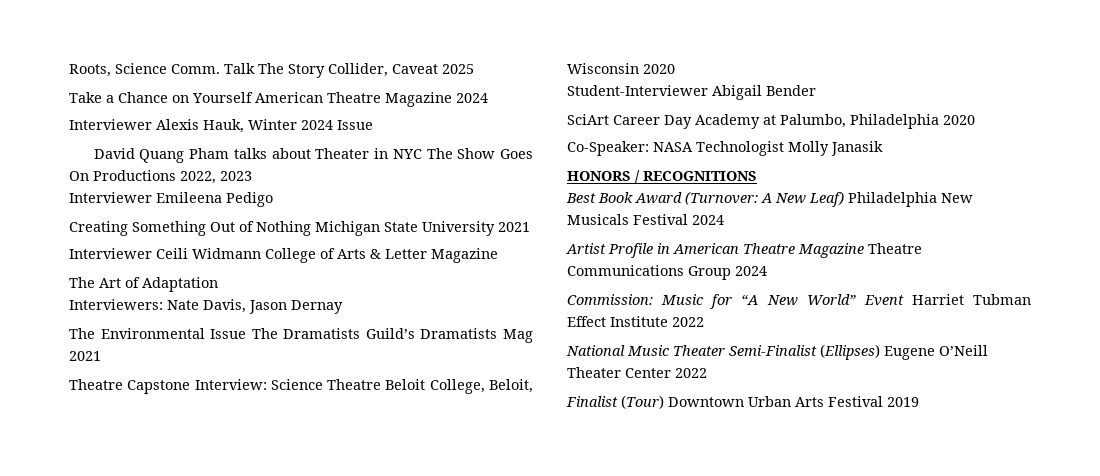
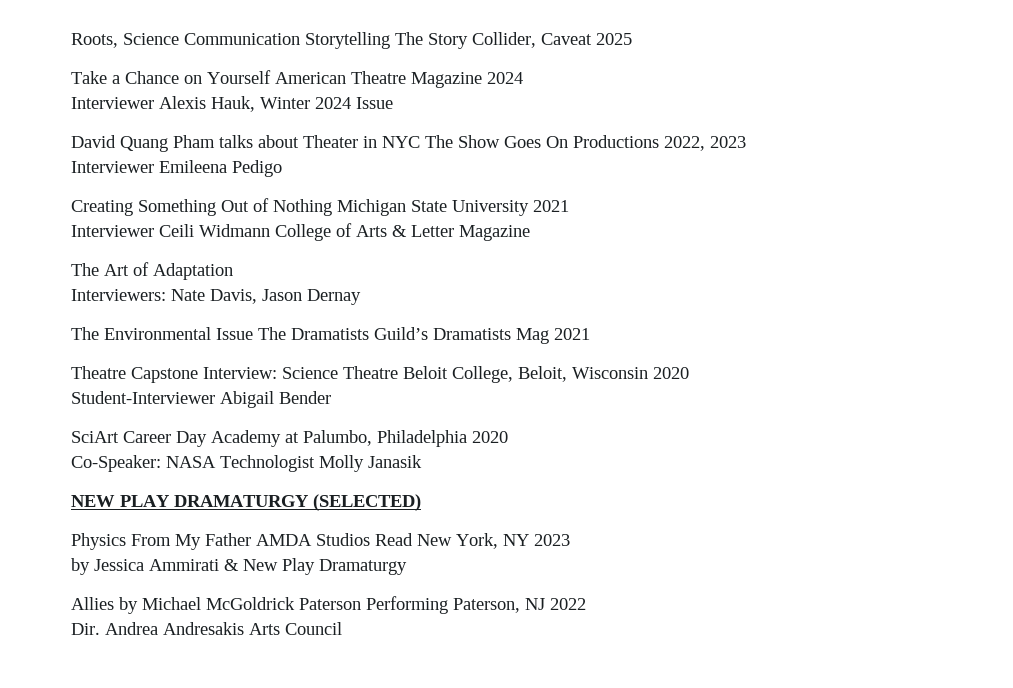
- Roots, Science Comm. Talk The Story Collider, Caveat 2025
+ Roots, Science Communication Storytelling The Story Collider, Caveat 2025
- HONORS / RECOGNITIONS
- Best Book Award (Turnover: A New Leaf) Philadelphia New Musicals Festival 2024
- Artist Profile in American Theatre Magazine Theatre Communications Group 2024
- Commission: Music for “A New World” Event Harriet Tubman Effect Institute 2022
- National Music Theater Semi-Finalist (Ellipses) Eugene O’Neill Theater Center 2022
- Finalist (Tour) Downtown Urban Arts Festival 2019
+ NEW PLAY DRAMATURGY (SELECTED)
+ Physics From My Father AMDA Studios Read New York, NY 2023
+ by Jessica Ammirati & New Play Dramaturgy
+ Allies by Michael McGoldrick Paterson Performing Paterson, NJ 2022
+ Dir. Andrea Andresakis Arts Council

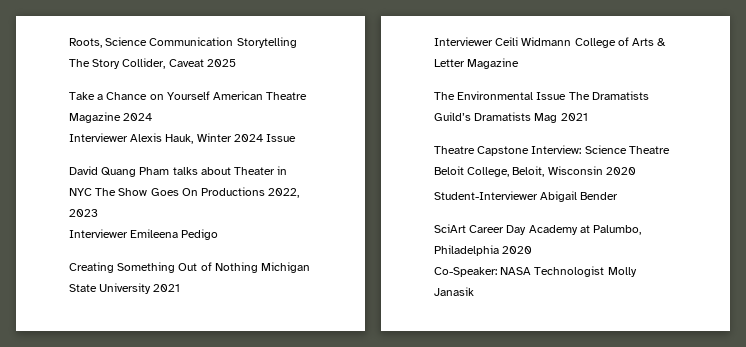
- The Art of Adaptation
- Interviewers: Nate Davis, Jason Dernay
- NEW PLAY DRAMATURGY (SELECTED)
- Physics From My Father AMDA Studios Read New York, NY 2023
- by Jessica Ammirati & New Play Dramaturgy
- Allies by Michael McGoldrick Paterson Performing Paterson, NJ 2022
- Dir. Andrea Andresakis Arts Council

